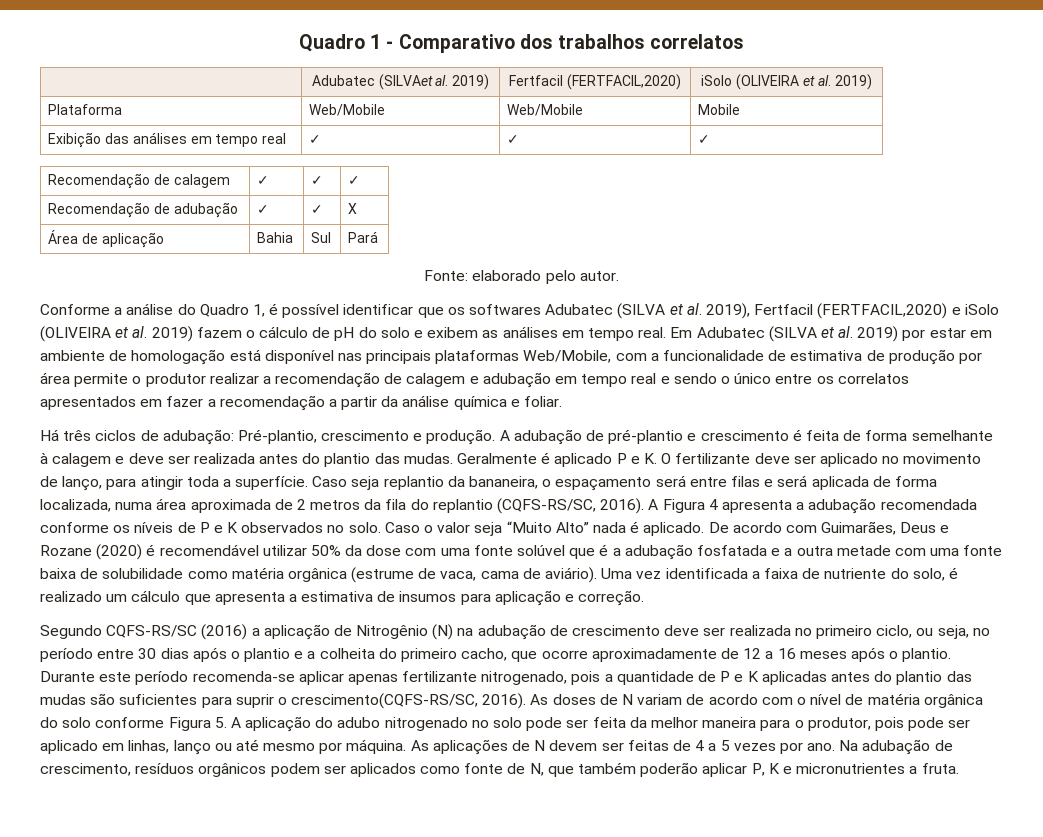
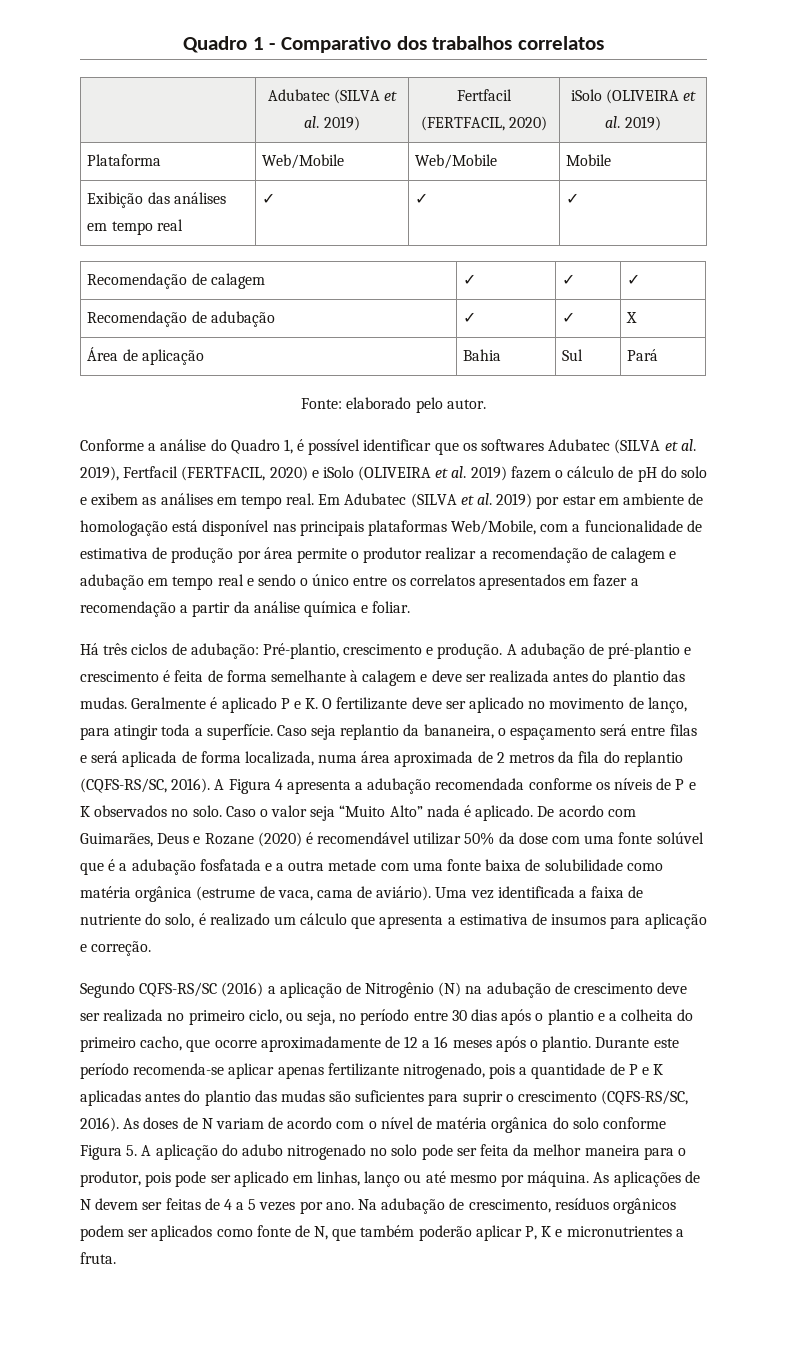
- | Adubatec (SILVAet al. 2019) | Fertfacil (FERTFACIL,2020) | iSolo (OLIVEIRA et al. 2019)
+ | Adubatec (SILVA et al. 2019) | Fertfacil (FERTFACIL, 2020) | iSolo (OLIVEIRA et al. 2019)
- Conforme a análise do Quadro 1, é possível identificar que os softwares Adubatec (SILVA et al. 2019), Fertfacil (FERTFACIL,2020) e iSolo (OLIVEIRA et al. 2019) fazem o cálculo de pH do solo e exibem as análises em tempo real.
+ Conforme a análise do Quadro 1, é possível identificar que os softwares Adubatec (SILVA et al. 2019), Fertfacil (FERTFACIL, 2020) e iSolo (OLIVEIRA et al. 2019) fazem o cálculo de pH do solo e exibem as análises em tempo real.
- Durante este período recomenda-se aplicar apenas fertilizante nitrogenado, pois a quantidade de P e K aplicadas antes do plantio das mudas são suficientes para suprir o crescimento(CQFS-RS/SC, 2016).
+ Durante este período recomenda-se aplicar apenas fertilizante nitrogenado, pois a quantidade de P e K aplicadas antes do plantio das mudas são suficientes para suprir o crescimento (CQFS-RS/SC, 2016).

